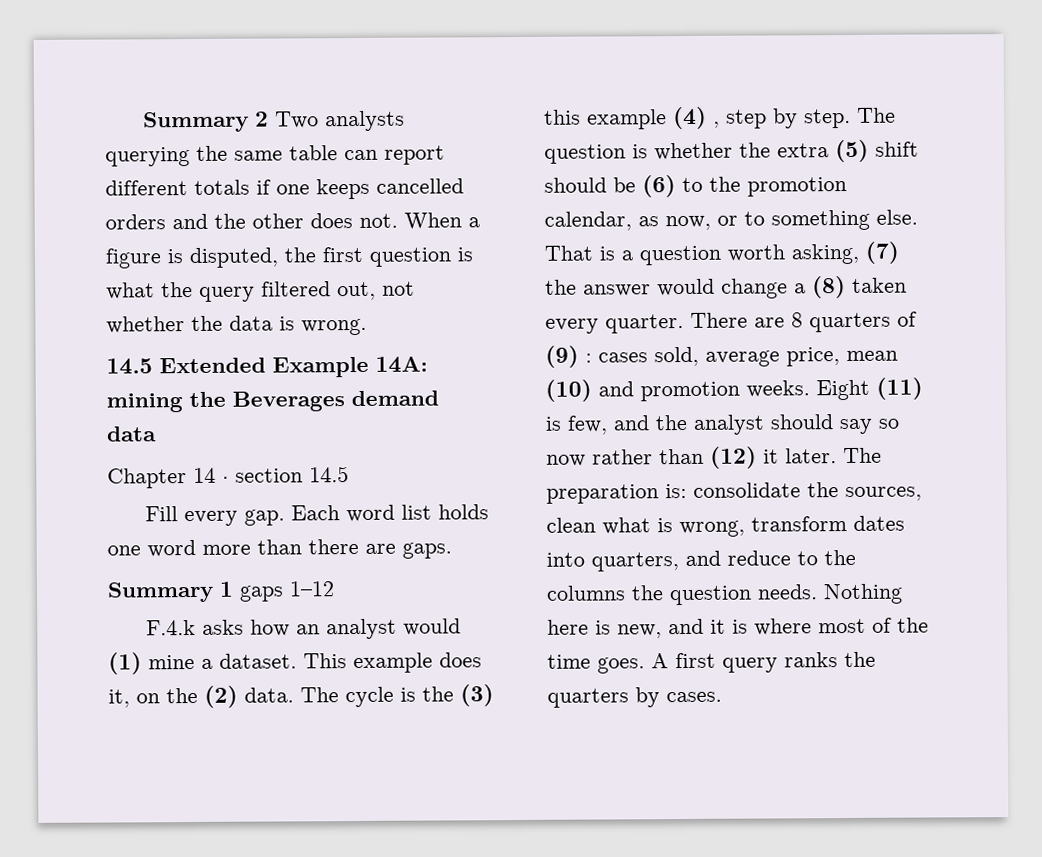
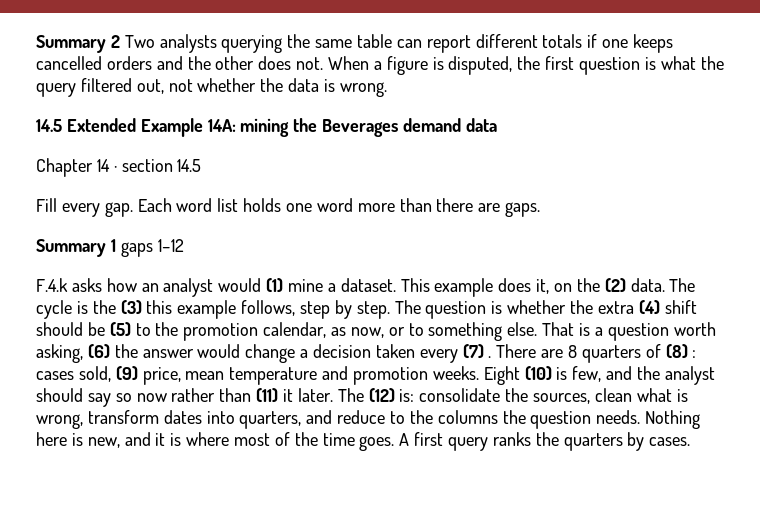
- The cycle is the (3) this example (4) , step by step.
+ The cycle is the (3) this example follows, step by step.
- The question is whether the extra (5) shift should be (6) to the promotion calendar, as now, or to something else.
+ The question is whether the extra (4) shift should be (5) to the promotion calendar, as now, or to something else.
- That is a question worth asking, (7) the answer would change a (8) taken every quarter.
+ That is a question worth asking, (6) the answer would change a decision taken every (7) .
- There are 8 quarters of (9) : cases sold, average price, mean (10) and promotion weeks.
+ There are 8 quarters of (8) : cases sold, (9) price, mean temperature and promotion weeks.
- Eight (11) is few, and the analyst should say so now rather than (12) it later.
+ Eight (10) is few, and the analyst should say so now rather than (11) it later.
- The preparation is: consolidate the sources, clean what is wrong, transform dates into quarters, and reduce to the columns the question needs.
+ The (12) is: consolidate the sources, clean what is wrong, transform dates into quarters, and reduce to the columns the question needs.

